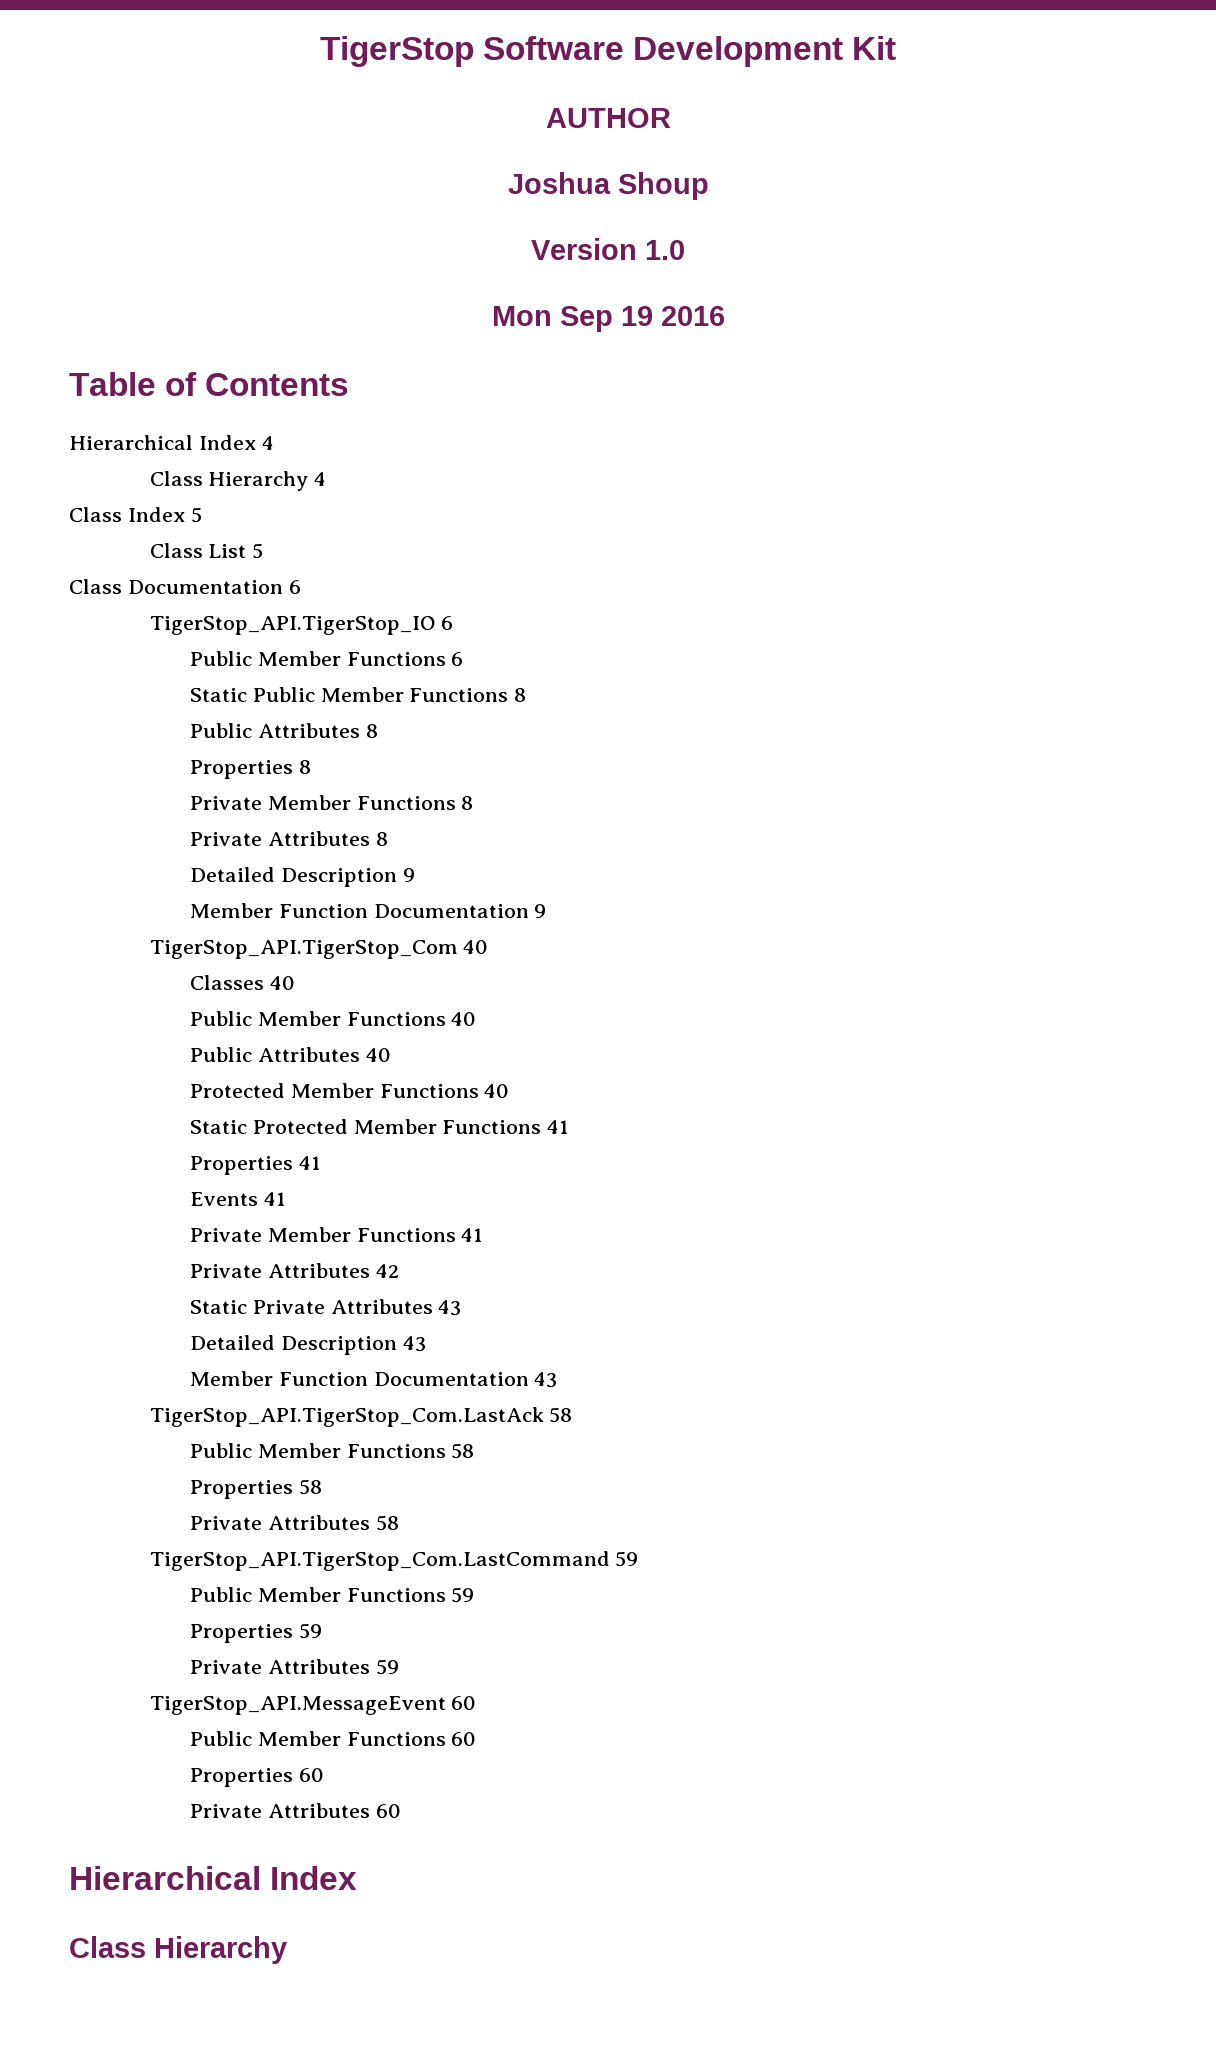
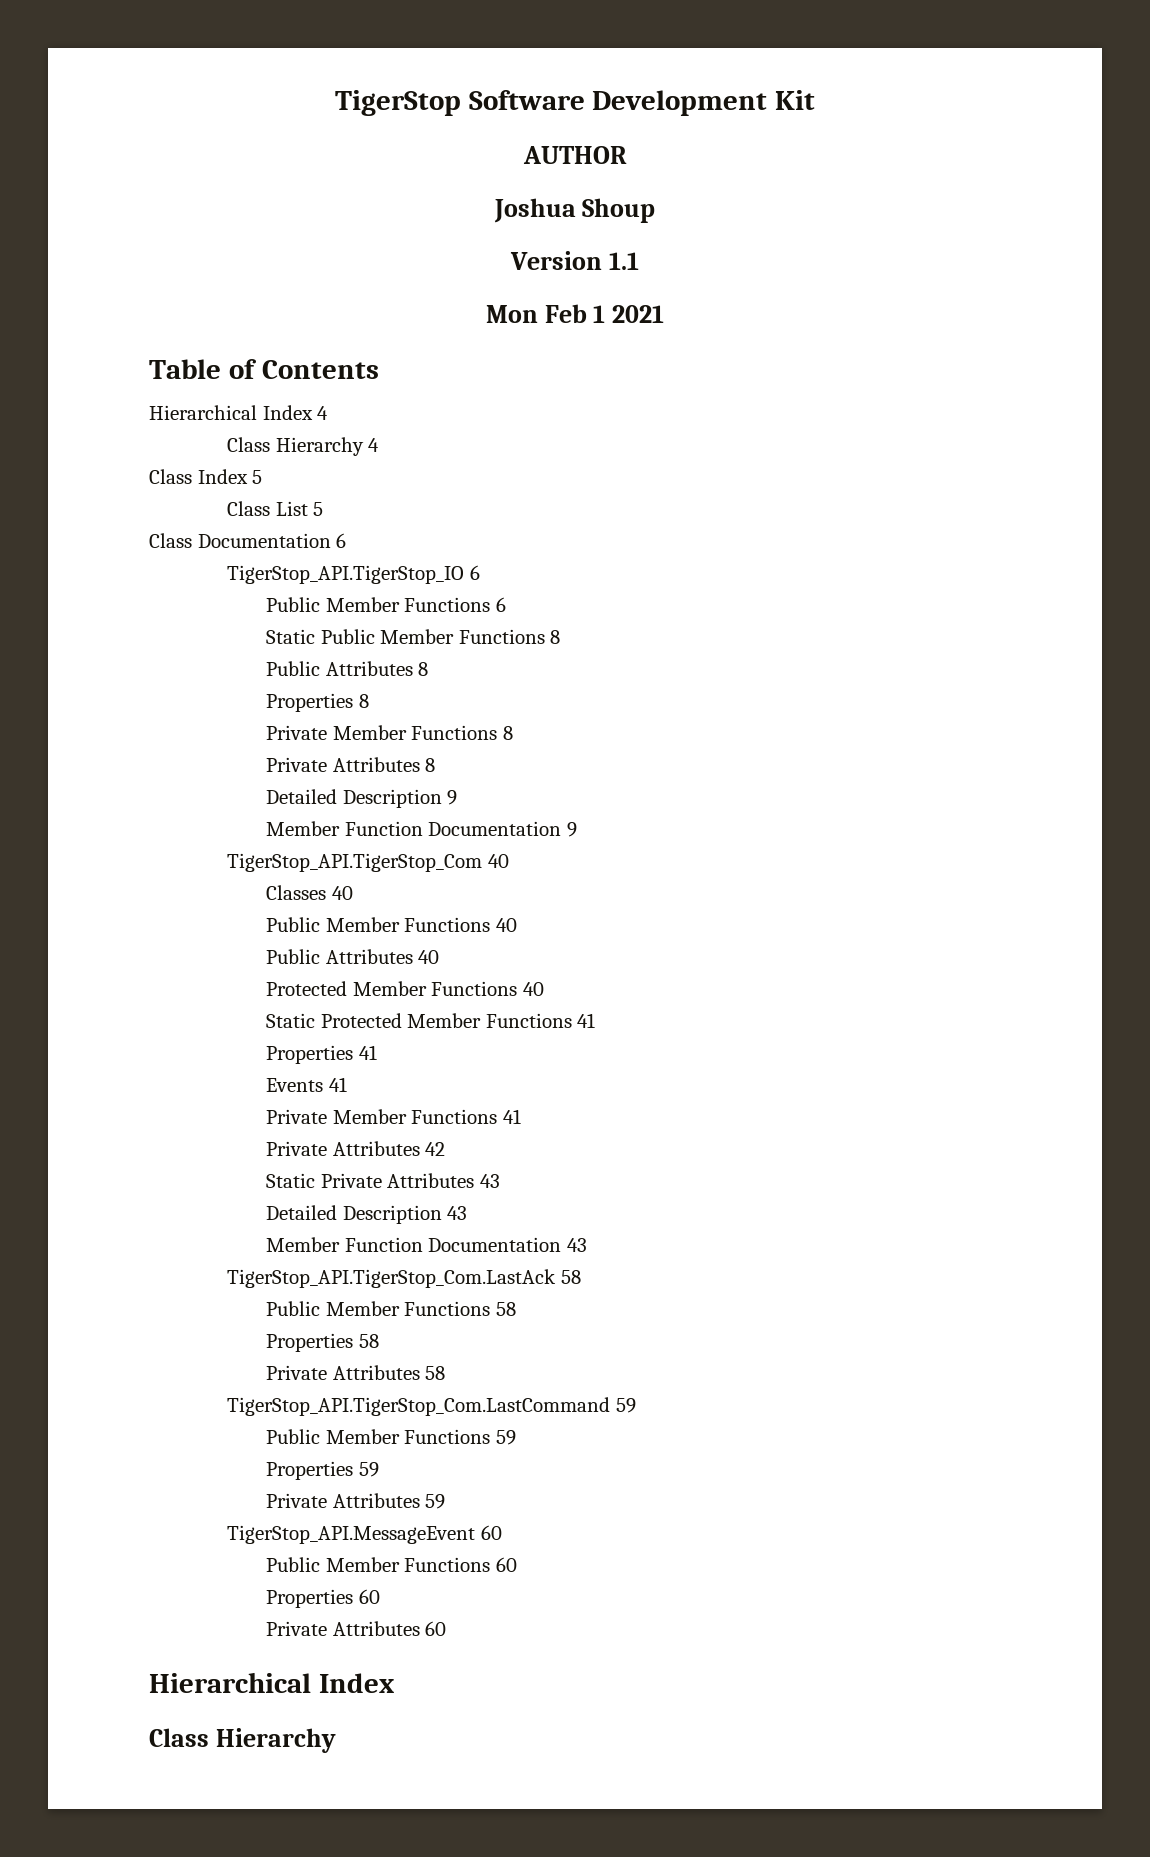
- Version 1.0
+ Version 1.1
- Mon Sep 19 2016
+ Mon Feb 1 2021

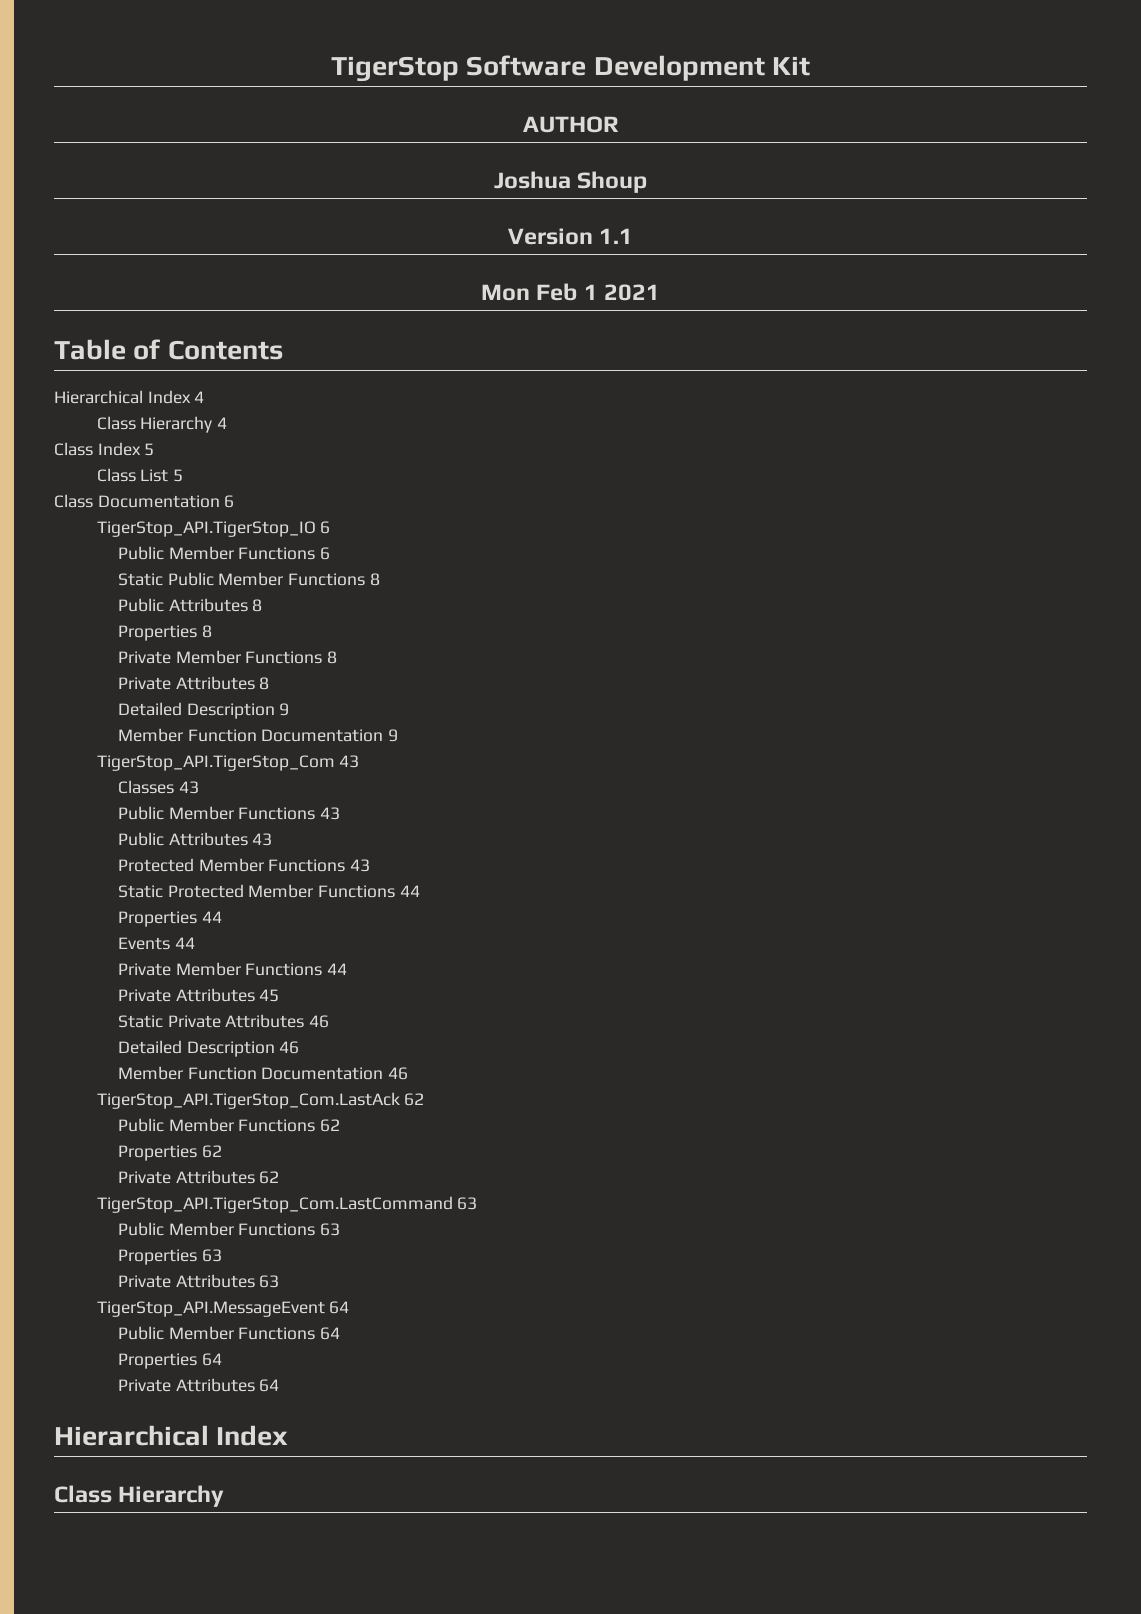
- TigerStop_API.TigerStop_Com 40
+ TigerStop_API.TigerStop_Com 43
- Classes 40
- Public Member Functions 40
- Public Attributes 40
- Protected Member Functions 40
+ Classes 43
+ Public Member Functions 43
+ Public Attributes 43
+ Protected Member Functions 43
- Static Protected Member Functions 41
- Properties 41
+ Static Protected Member Functions 44
+ Properties 44
- Events 41
- Private Member Functions 41
- Private Attributes 42
+ Events 44
+ Private Member Functions 44
+ Private Attributes 45
- Static Private Attributes 43
- Detailed Description 43
- Member Function Documentation 43
+ Static Private Attributes 46
+ Detailed Description 46
+ Member Function Documentation 46
- TigerStop_API.TigerStop_Com.LastAck 58
- Public Member Functions 58
- Properties 58
- Private Attributes 58
+ TigerStop_API.TigerStop_Com.LastAck 62
+ Public Member Functions 62
+ Properties 62
+ Private Attributes 62
- TigerStop_API.TigerStop_Com.LastCommand 59
- Public Member Functions 59
- Properties 59
- Private Attributes 59
+ TigerStop_API.TigerStop_Com.LastCommand 63
+ Public Member Functions 63
+ Properties 63
+ Private Attributes 63
- TigerStop_API.MessageEvent 60
- Public Member Functions 60
- Properties 60
- Private Attributes 60
+ TigerStop_API.MessageEvent 64
+ Public Member Functions 64
+ Properties 64
+ Private Attributes 64

